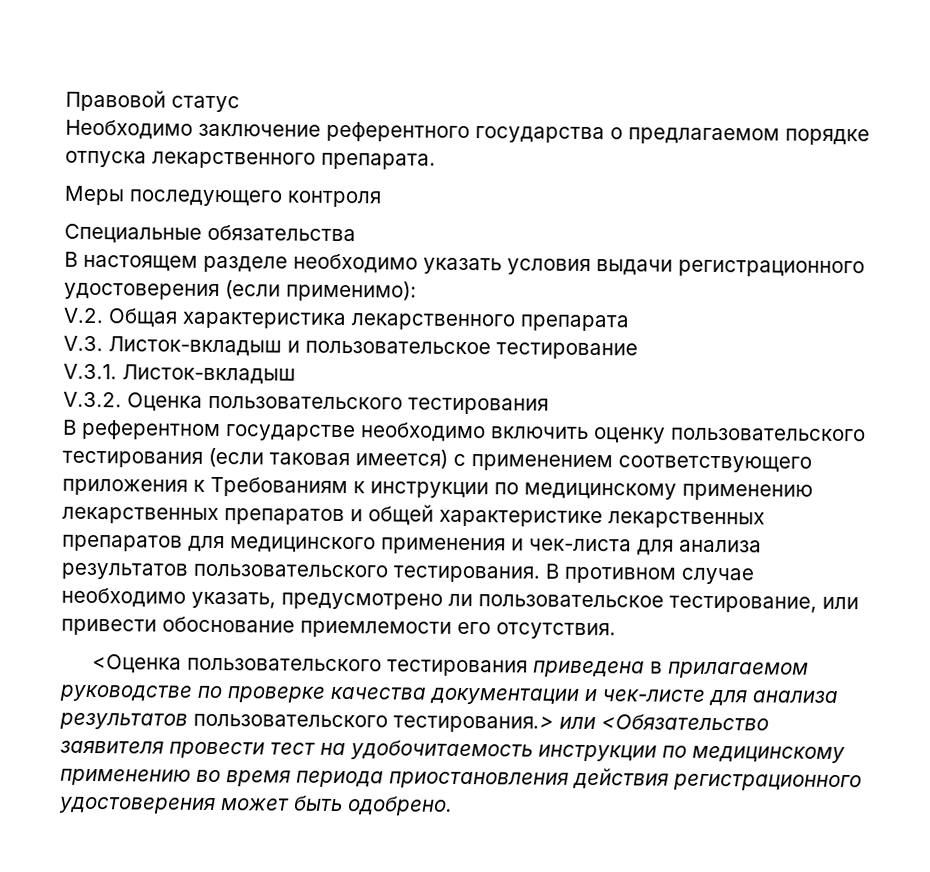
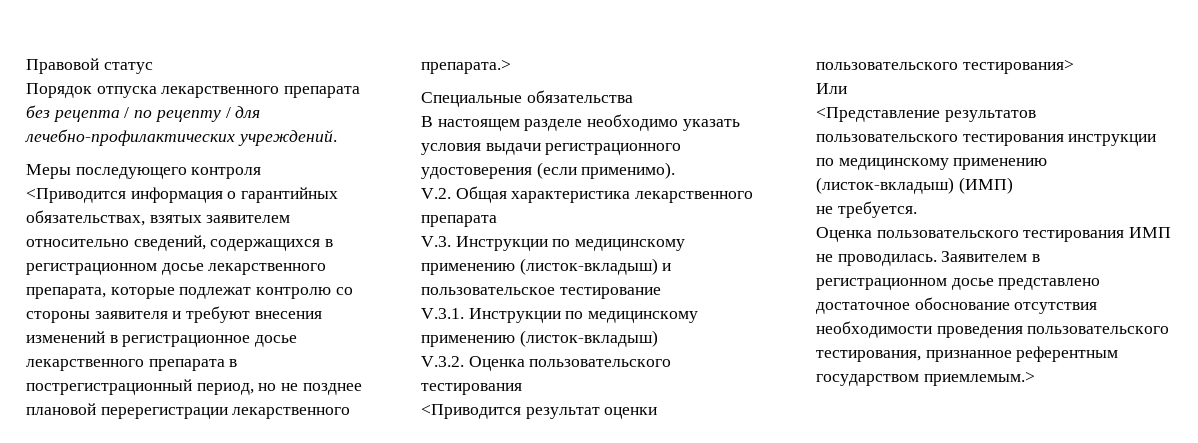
- Необходимо заключение референтного государства о предлагаемом порядке отпуска лекарственного препарата.
+ Порядок отпуска лекарственного препарата без рецепта / по рецепту / для лечебно-профилактических учреждений.
  Меры последующего контроля
+ <Приводится информация о гарантийных обязательствах, взятых заявителем относительно сведений, содержащихся в регистрационном досье лекарственного препарата, которые подлежат контролю со стороны заявителя и требуют внесения изменений в регистрационное досье лекарственного препарата в пострегистрационный период, но не позднее плановой перерегистрации лекарственного препарата.>
- В настоящем разделе необходимо указать условия выдачи регистрационного удостоверения (если применимо):
+ В настоящем разделе необходимо указать условия выдачи регистрационного удостоверения (если применимо).
- V.3. Листок-вкладыш и пользовательское тестирование
+ V.3. Инструкции по медицинскому применению (листок-вкладыш) и пользовательское тестирование
- V.3.1. Листок-вкладыш
+ V.3.1. Инструкции по медицинскому применению (листок-вкладыш)
- В референтном государстве необходимо включить оценку пользовательского тестирования (если таковая имеется) с применением соответствующего приложения к Требованиям к инструкции по медицинскому применению лекарственных препаратов и общей характеристике лекарственных препаратов для медицинского применения и чек-листа для анализа результатов пользовательского тестирования. В противном случае необходимо указать, предусмотрено ли пользовательское тестирование, или привести обоснование приемлемости его отсутствия.
- <Оценка пользовательского тестирования приведена в прилагаемом руководстве по проверке качества документации и чек-листе для анализа результатов пользовательского тестирования.> или <Обязательство заявителя провести тест на удобочитаемость инструкции по медицинскому применению во время периода приостановления действия регистрационного удостоверения может быть одобрено.
+ <Приводится результат оценки пользовательского тестирования>
+ Или
+ <Представление результатов пользовательского тестирования инструкции по медицинскому применению (листок-вкладыш) (ИМП)
+ не требуется.
+ Оценка пользовательского тестирования ИМП не проводилась. Заявителем в регистрационном досье представлено достаточное обоснование отсутствия необходимости проведения пользовательского тестирования, признанное референтным государством приемлемым.>

